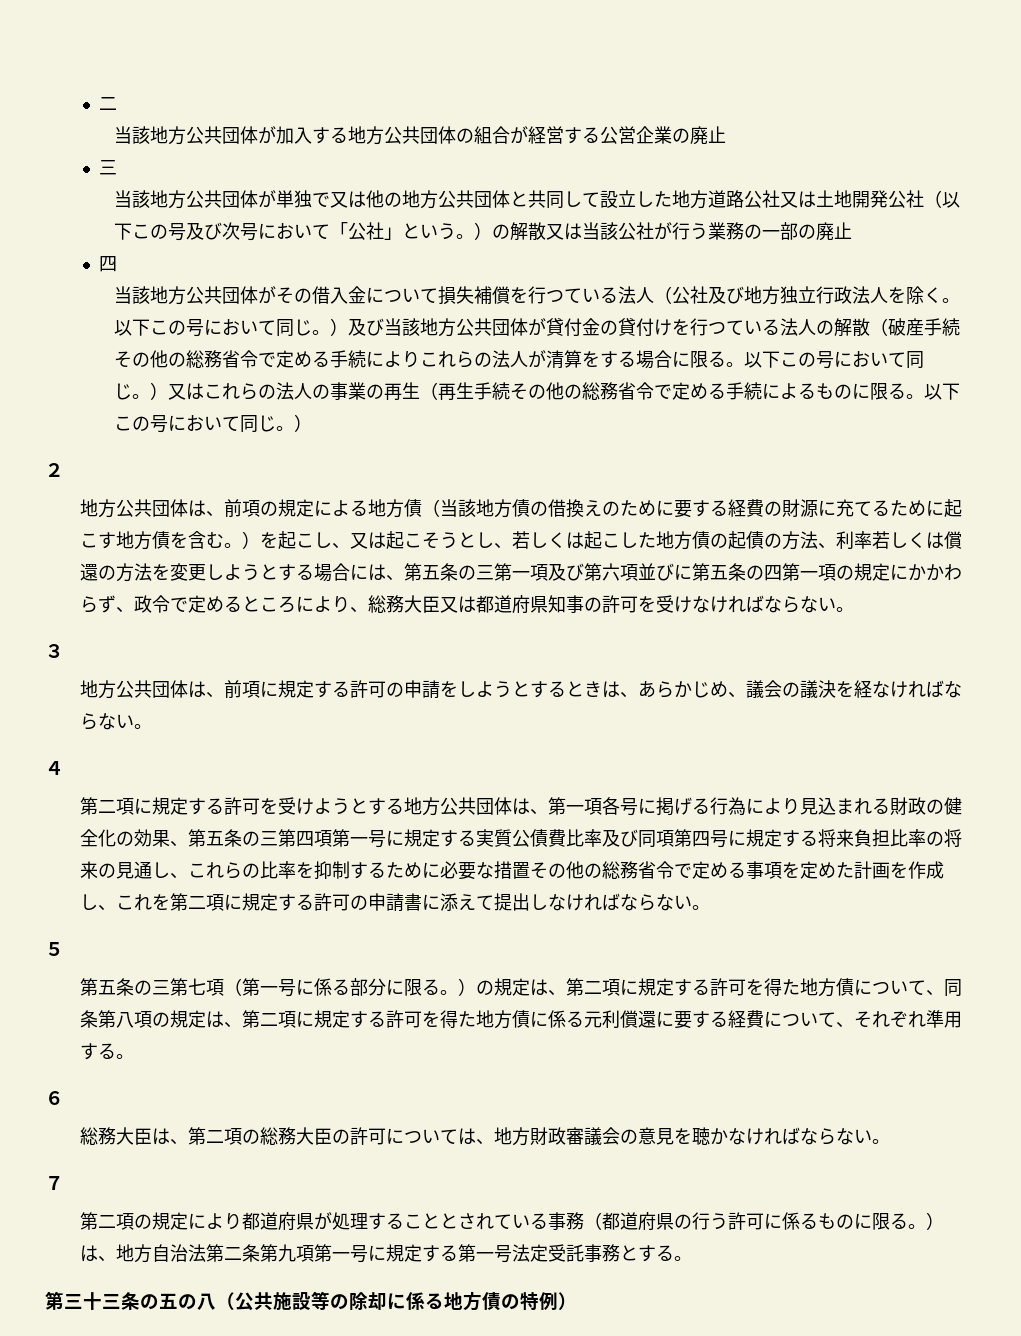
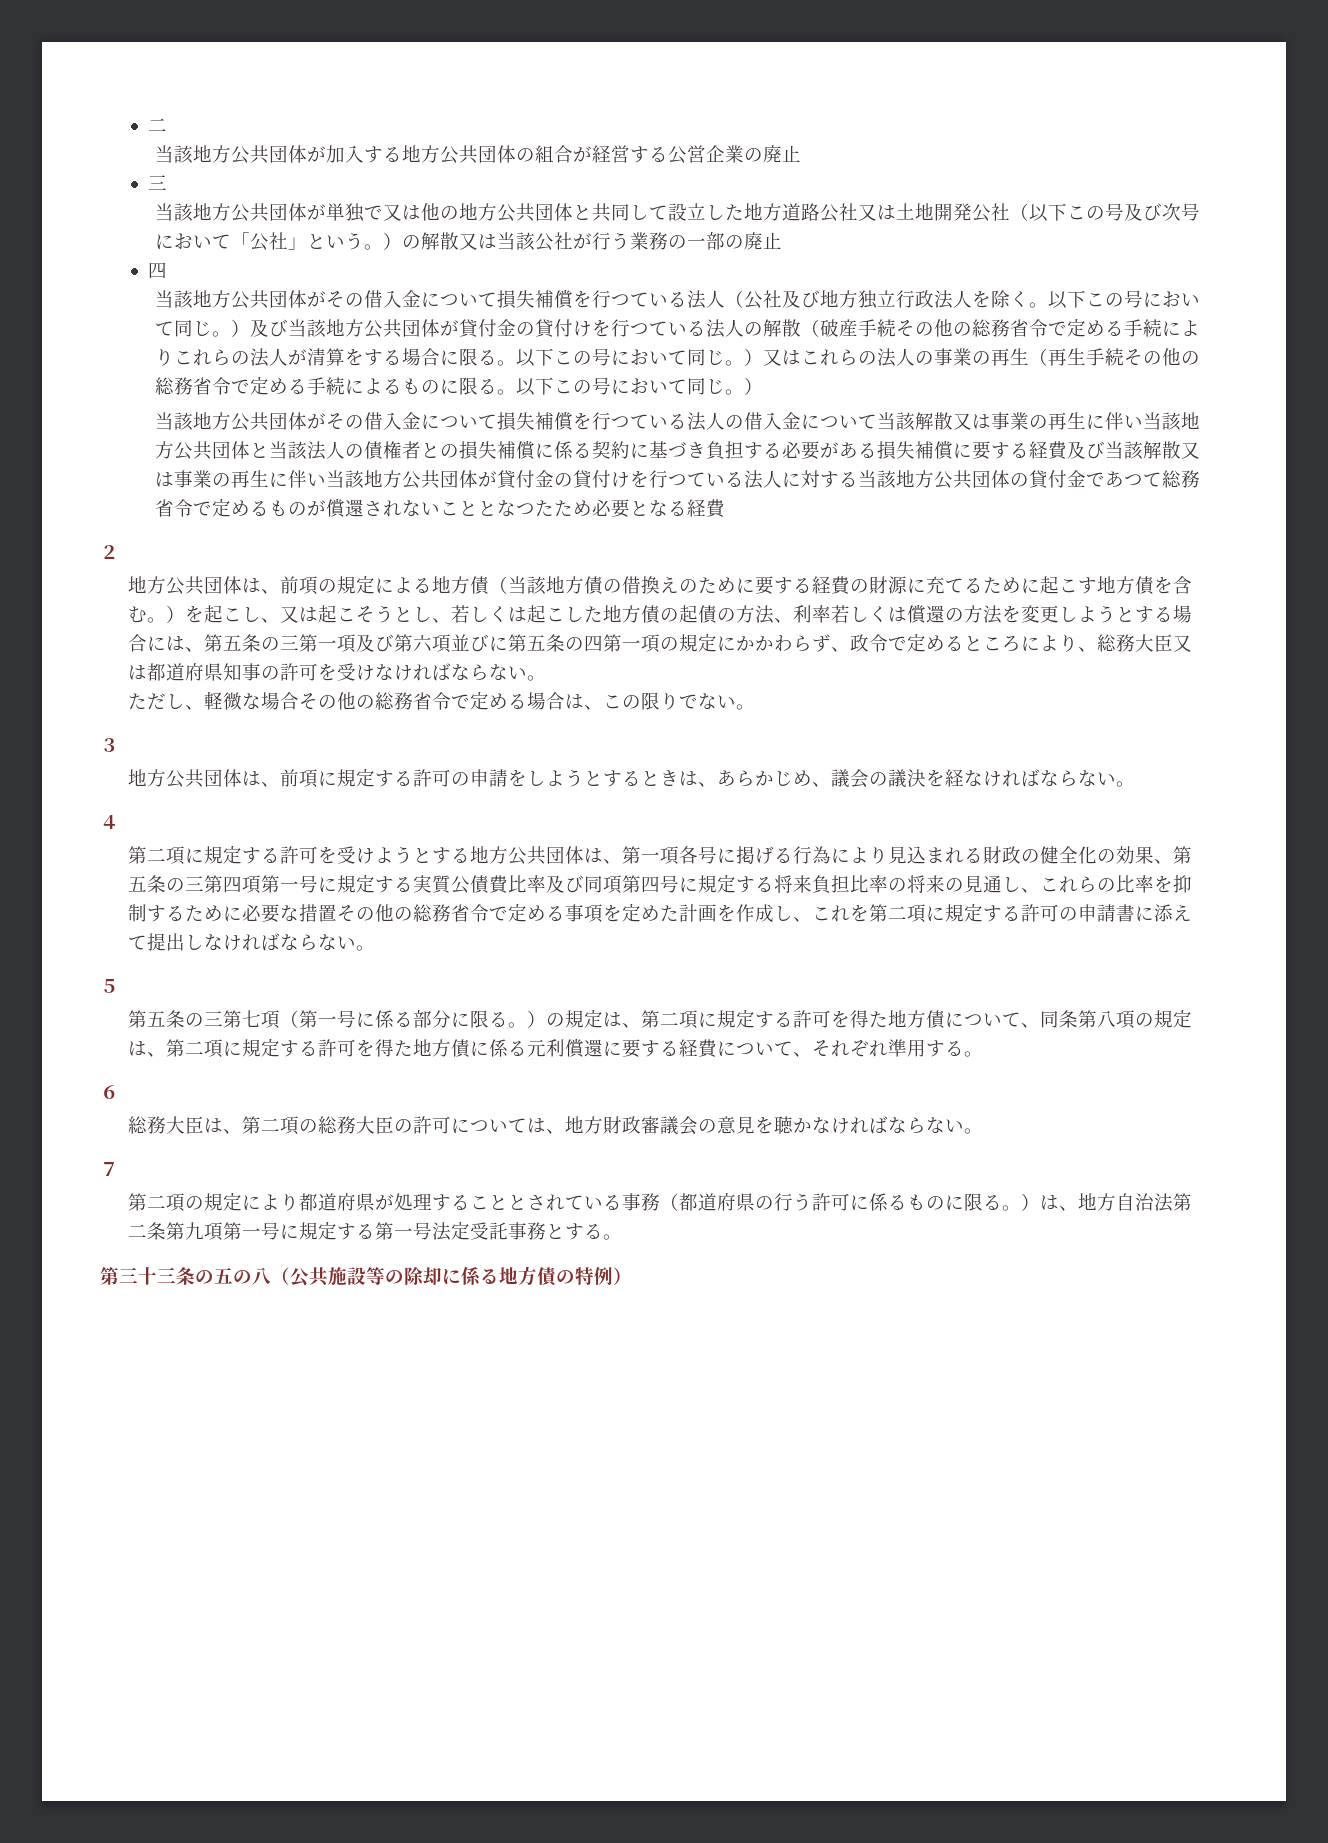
+ 当該地方公共団体がその借入金について損失補償を行つている法人の借入金について当該解散又は事業の再生に伴い当該地方公共団体と当該法人の債権者との損失補償に係る契約に基づき負担する必要がある損失補償に要する経費及び当該解散又は事業の再生に伴い当該地方公共団体が貸付金の貸付けを行つている法人に対する当該地方公共団体の貸付金であつて総務省令で定めるものが償還されないこととなつたため必要となる経費
+ ただし、軽微な場合その他の総務省令で定める場合は、この限りでない。

